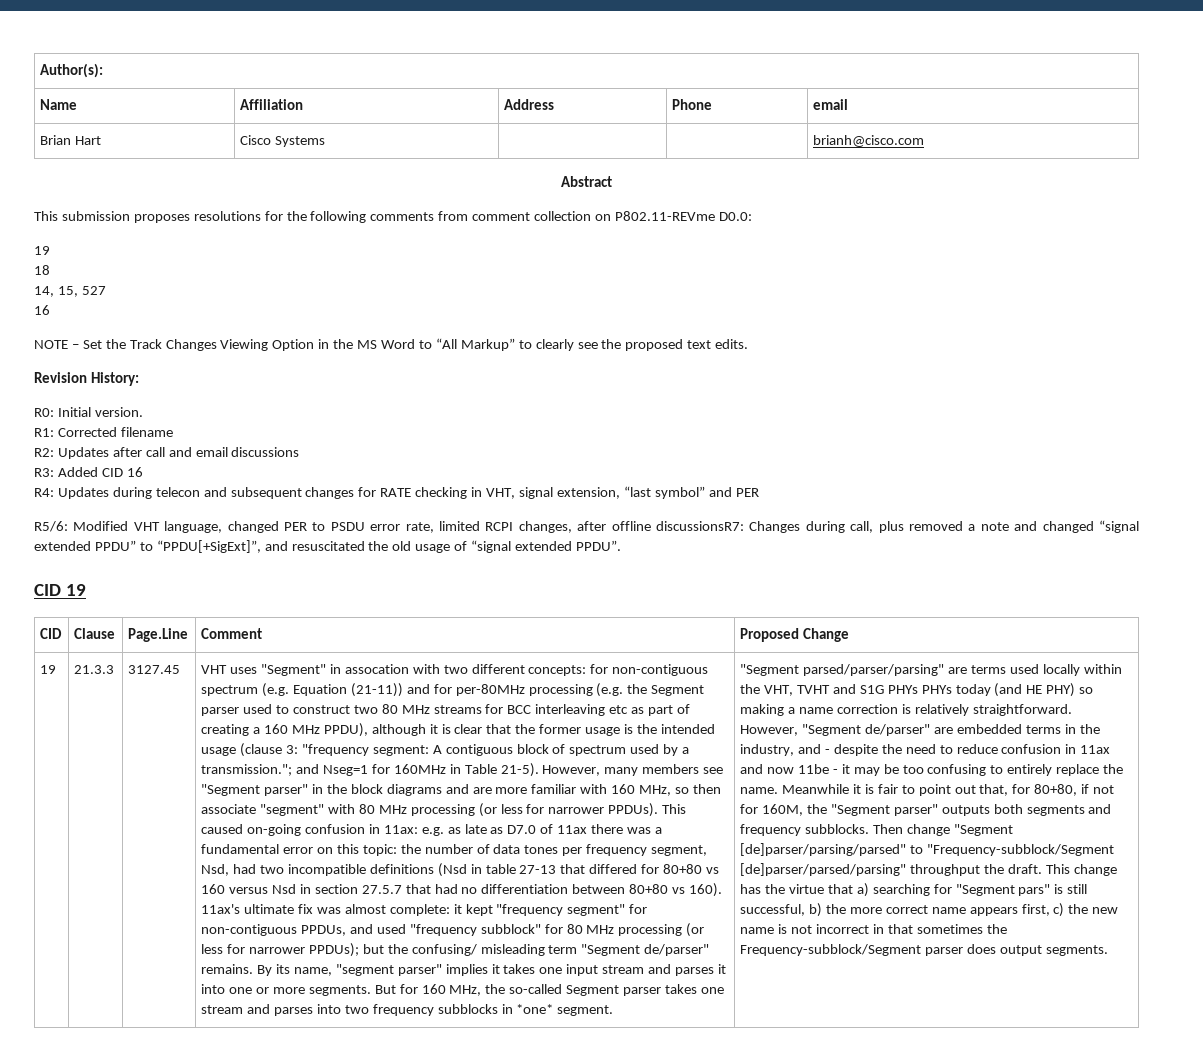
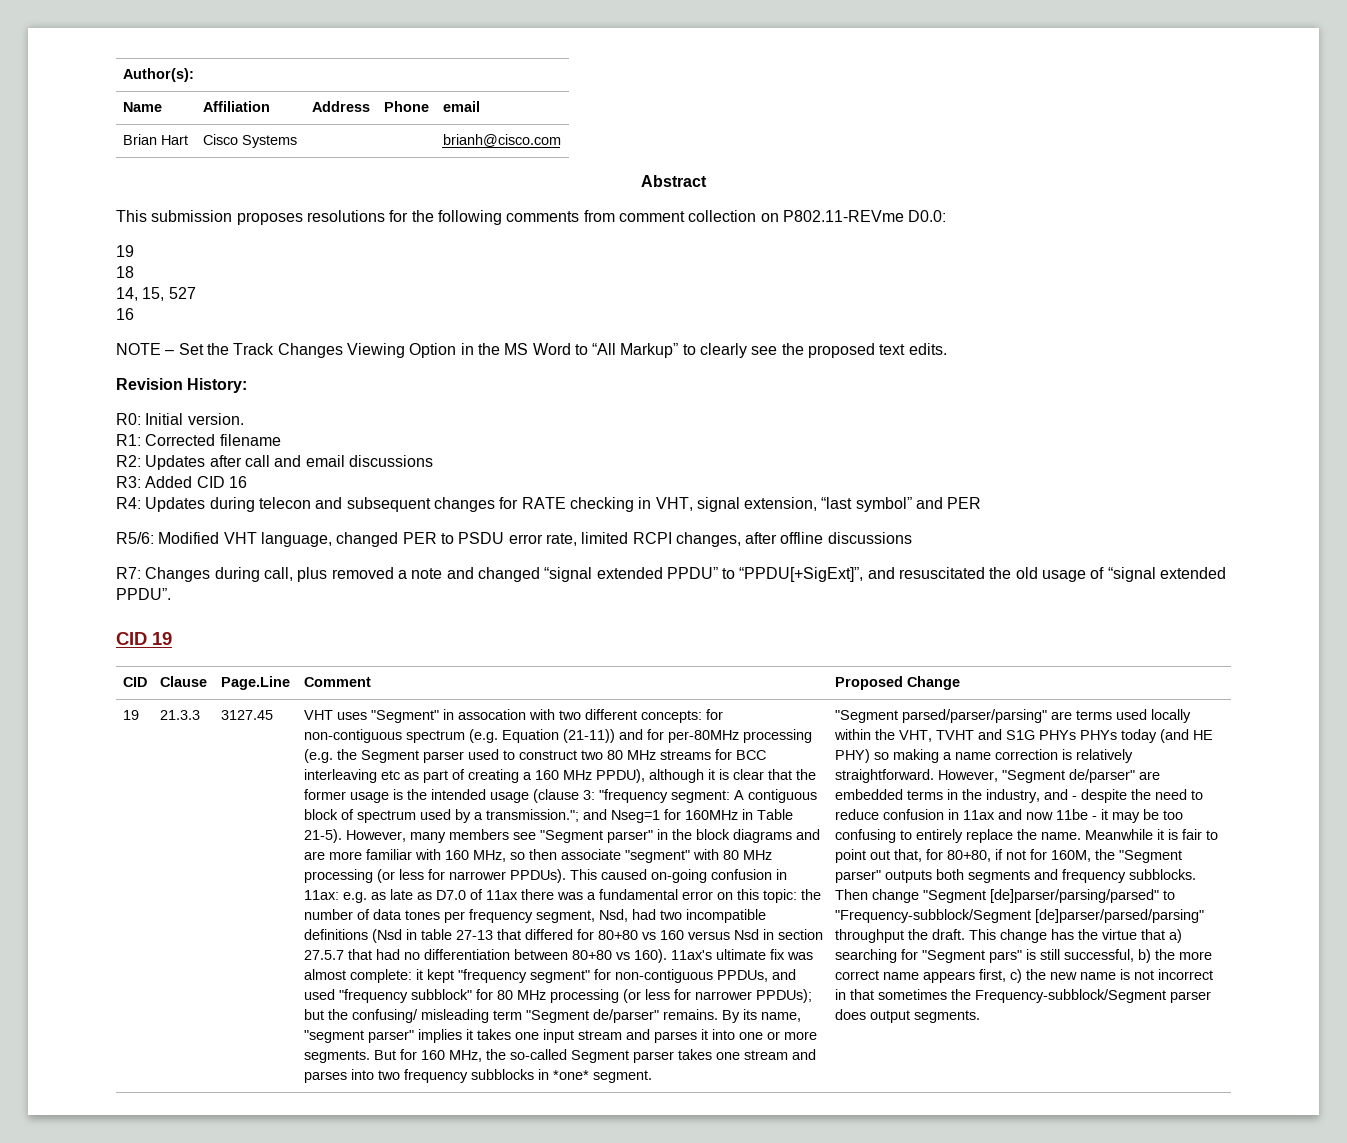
- R5/6: Modified VHT language, changed PER to PSDU error rate, limited RCPI changes, after offline discussionsR7: Changes during call, plus removed a note and changed “signal extended PPDU” to “PPDU[+SigExt]”, and resuscitated the old usage of “signal extended PPDU”.
+ R5/6: Modified VHT language, changed PER to PSDU error rate, limited RCPI changes, after offline discussions
+ R7: Changes during call, plus removed a note and changed “signal extended PPDU” to “PPDU[+SigExt]”, and resuscitated the old usage of “signal extended PPDU”.

